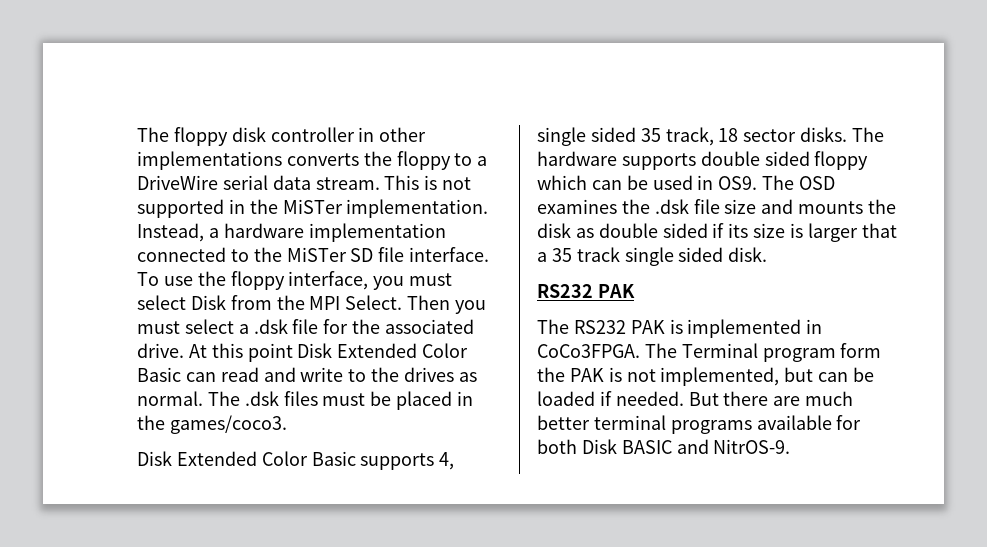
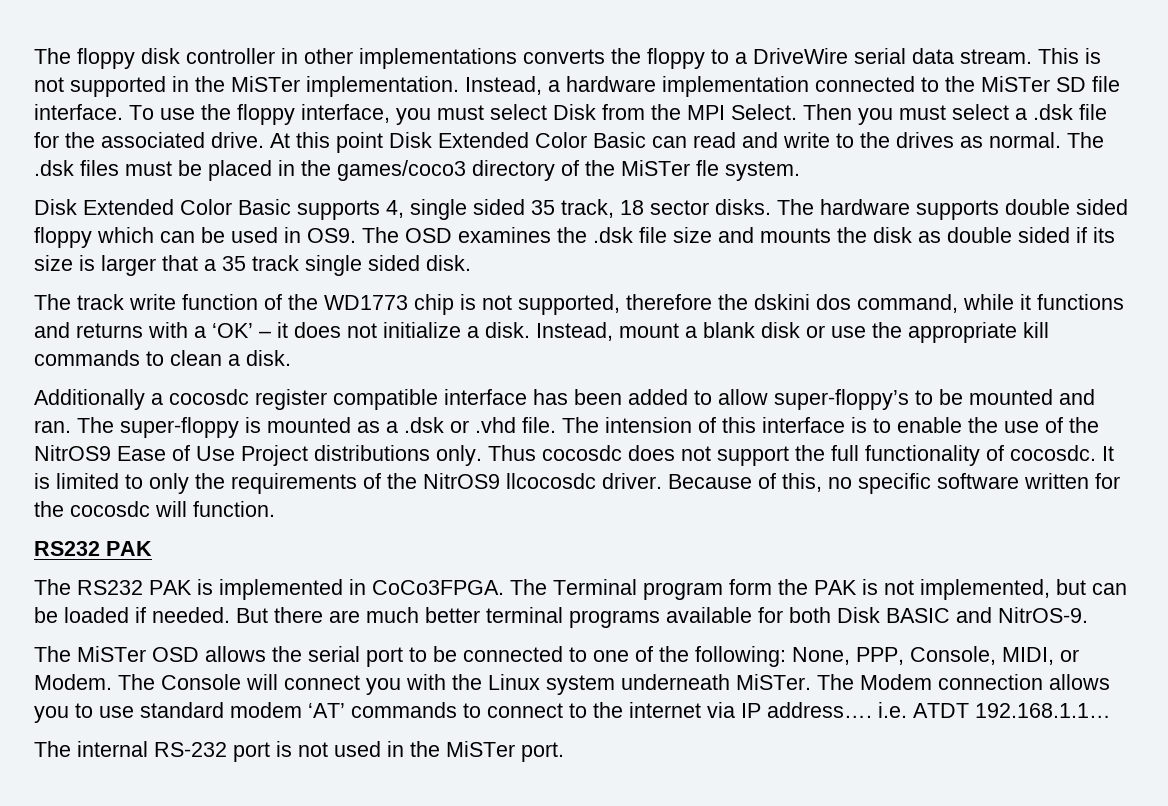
- The .dsk files must be placed in the games/coco3.
+ The .dsk files must be placed in the games/coco3 directory of the MiSTer fle system.
+ The track write function of the WD1773 chip is not supported, therefore the dskini dos command, while it functions and returns with a ‘OK’ – it does not initialize a disk. Instead, mount a blank disk or use the appropriate kill commands to clean a disk.
+ Additionally a cocosdc register compatible interface has been added to allow super-floppy’s to be mounted and ran. The super-floppy is mounted as a .dsk or .vhd file. The intension of this interface is to enable the use of the NitrOS9 Ease of Use Project distributions only. Thus cocosdc does not support the full functionality of cocosdc. It is limited to only the requirements of the NitrOS9 llcocosdc driver. Because of this, no specific software written for the cocosdc will function.
+ The MiSTer OSD allows the serial port to be connected to one of the following: None, PPP, Console, MIDI, or Modem. The Console will connect you with the Linux system underneath MiSTer. The Modem connection allows you to use standard modem ‘AT’ commands to connect to the internet via IP address…. i.e. ATDT 192.168.1.1…
+ The internal RS-232 port is not used in the MiSTer port.

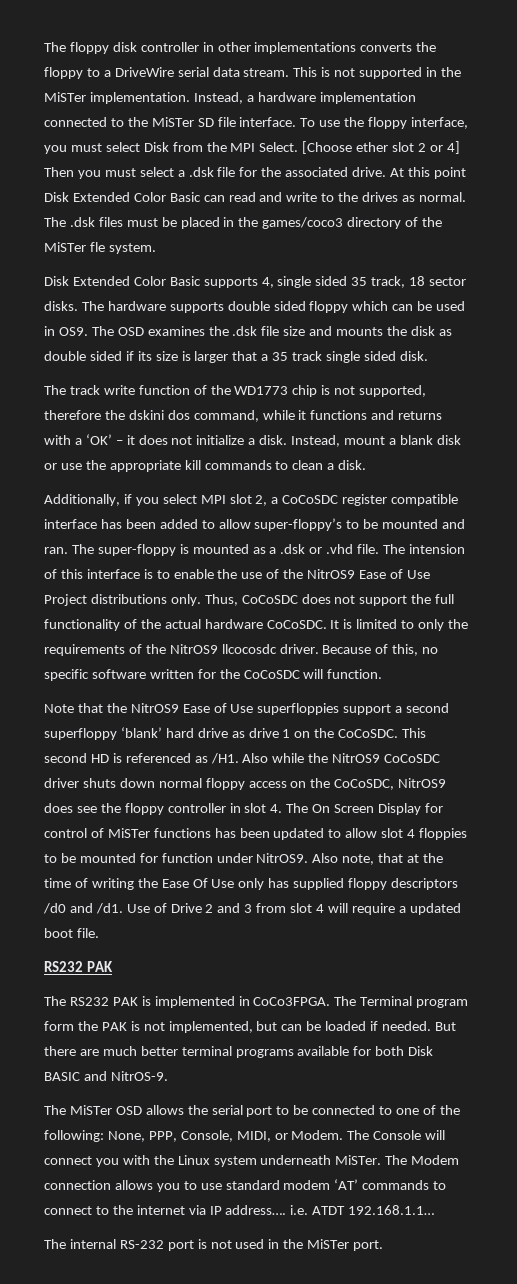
- Then you must select a .dsk file for the associated drive.
+ [Choose ether slot 2 or 4] Then you must select a .dsk file for the associated drive.
- Additionally a cocosdc register compatible interface has been added to allow super-floppy’s to be mounted and ran.
+ Additionally, if you select MPI slot 2, a CoCoSDC register compatible interface has been added to allow super-floppy’s to be mounted and ran.
- Thus cocosdc does not support the full functionality of cocosdc.
+ Thus, CoCoSDC does not support the full functionality of the actual hardware CoCoSDC.
- Because of this, no specific software written for the cocosdc will function.
+ Because of this, no specific software written for the CoCoSDC will function.
+ Note that the NitrOS9 Ease of Use superfloppies support a second superfloppy ‘blank’ hard drive as drive 1 on the CoCoSDC. This second HD is referenced as /H1. Also while the NitrOS9 CoCoSDC driver shuts down normal floppy access on the CoCoSDC, NitrOS9 does see the floppy controller in slot 4. The On Screen Display for control of MiSTer functions has been updated to allow slot 4 floppies to be mounted for function under NitrOS9. Also note, that at the time of writing the Ease Of Use only has supplied floppy descriptors /d0 and /d1. Use of Drive 2 and 3 from slot 4 will require a updated boot file.

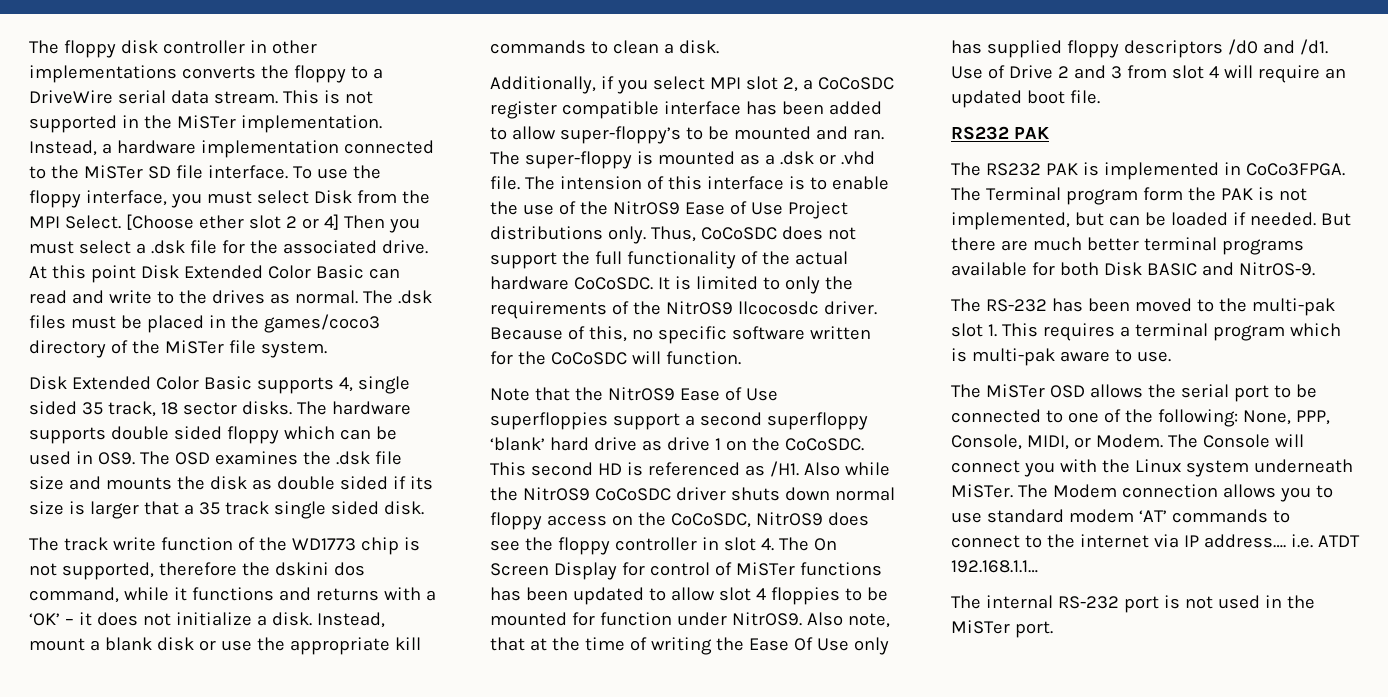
- The .dsk files must be placed in the games/coco3 directory of the MiSTer fle system.
+ The .dsk files must be placed in the games/coco3 directory of the MiSTer file system.
- Use of Drive 2 and 3 from slot 4 will require a updated boot file.
+ Use of Drive 2 and 3 from slot 4 will require an updated boot file.
+ The RS-232 has been moved to the multi-pak slot 1. This requires a terminal program which is multi-pak aware to use.

